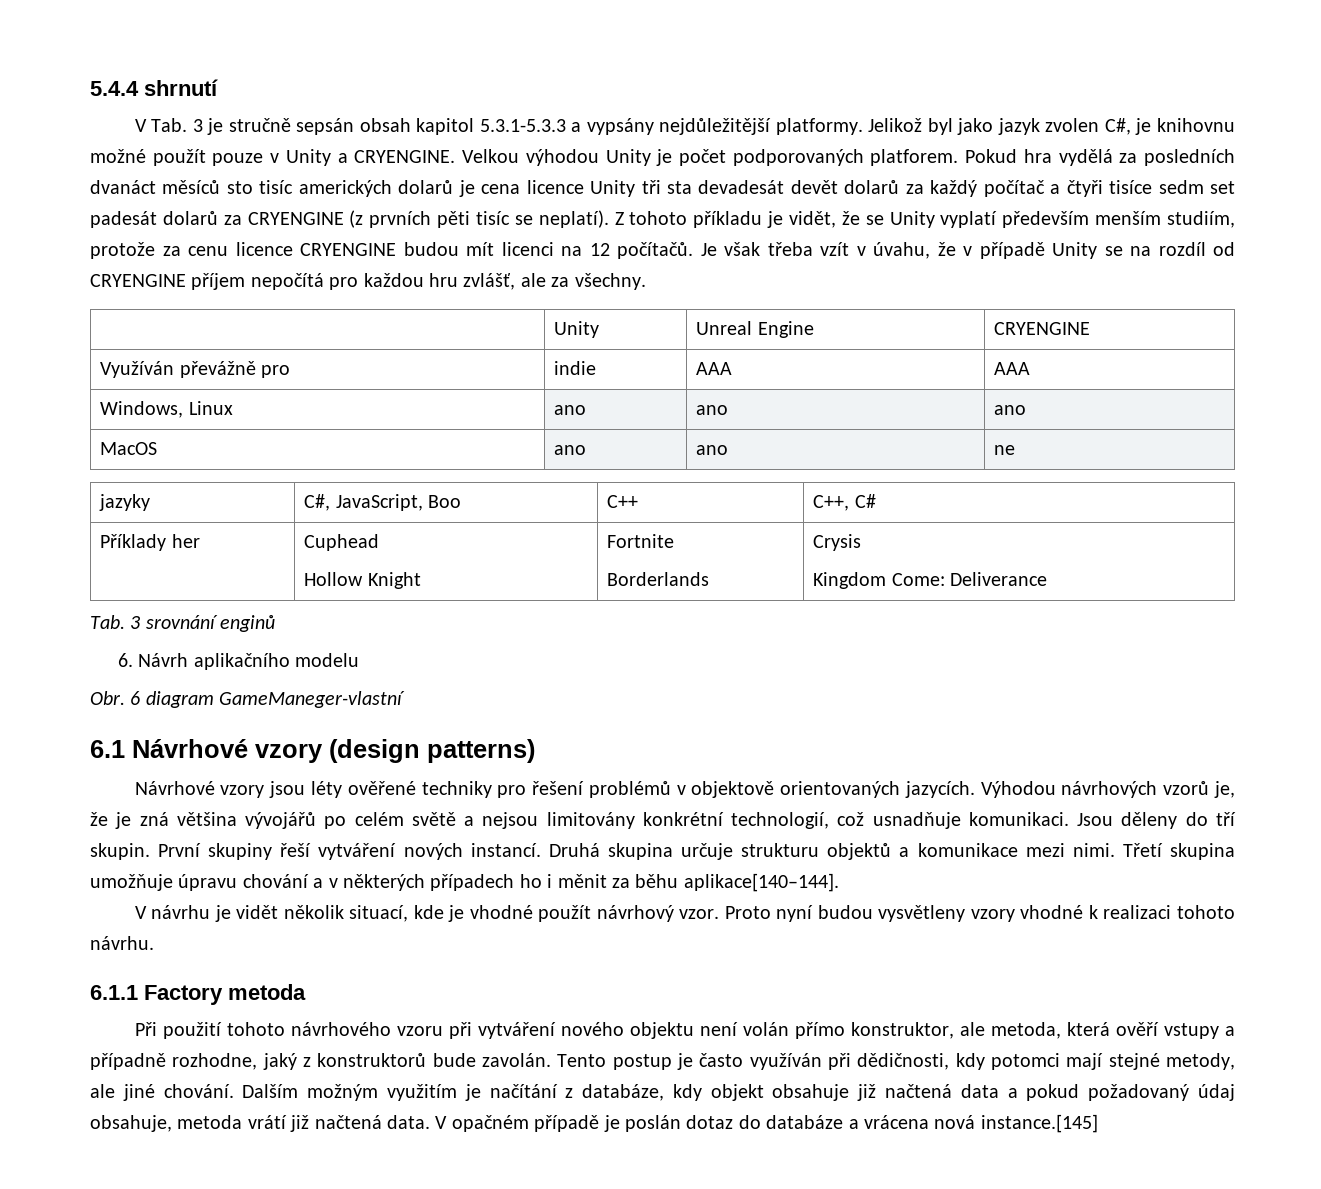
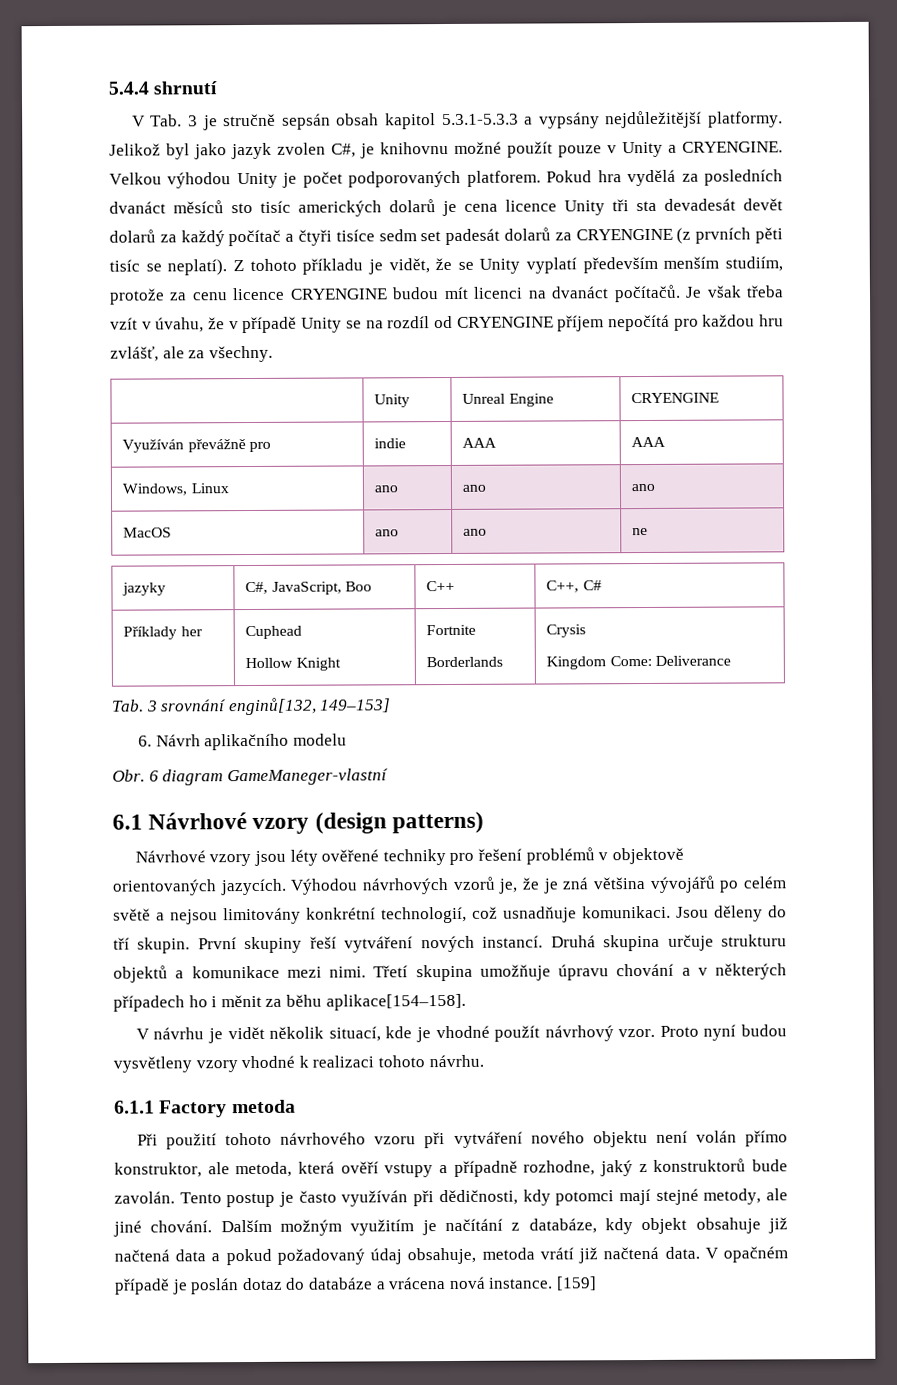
- Z tohoto příkladu je vidět, že se Unity vyplatí především menším studiím, protože za cenu licence CRYENGINE budou mít licenci na 12 počítačů.
+ Z tohoto příkladu je vidět, že se Unity vyplatí především menším studiím, protože za cenu licence CRYENGINE budou mít licenci na dvanáct počítačů.
- Tab. 3 srovnání enginů
+ Tab. 3 srovnání enginů[132, 149–153]
- Třetí skupina umožňuje úpravu chování a v některých případech ho i měnit za běhu aplikace[140–144].
+ Třetí skupina umožňuje úpravu chování a v některých případech ho i měnit za běhu aplikace[154–158].
- V opačném případě je poslán dotaz do databáze a vrácena nová instance.[145]
+ V opačném případě je poslán dotaz do databáze a vrácena nová instance. [159]

